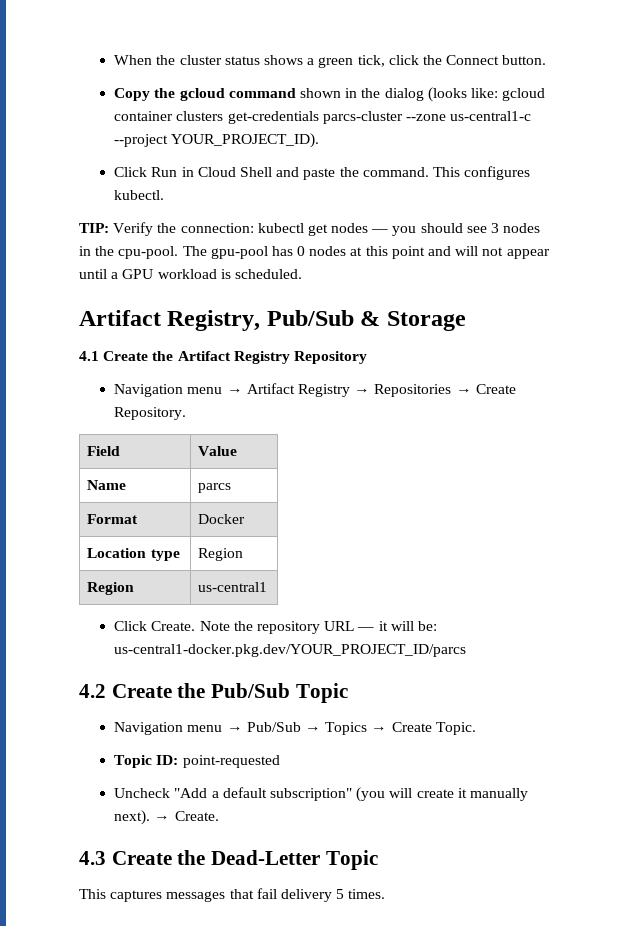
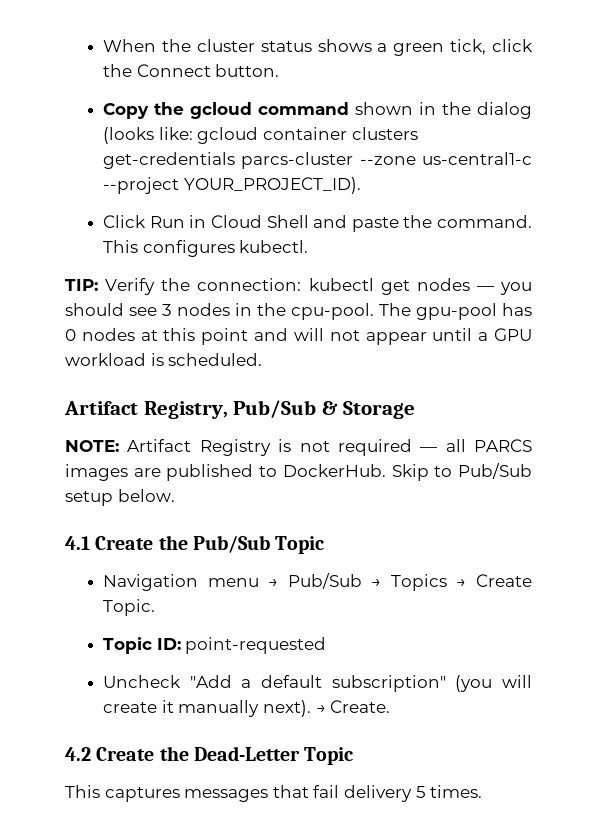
- 4.1 Create the Artifact Registry Repository
- Navigation menu → Artifact Registry → Repositories → Create Repository.
- Field | Value
- Name | parcs
- Format | Docker
- Location type | Region
- Region | us-central1
- Click Create. Note the repository URL — it will be: us-central1-docker.pkg.dev/YOUR_PROJECT_ID/parcs
- 4.2 Create the Pub/Sub Topic
+ NOTE: Artifact Registry is not required — all PARCS images are published to DockerHub. Skip to Pub/Sub setup below.
+ 4.1 Create the Pub/Sub Topic
- 4.3 Create the Dead-Letter Topic
+ 4.2 Create the Dead-Letter Topic

